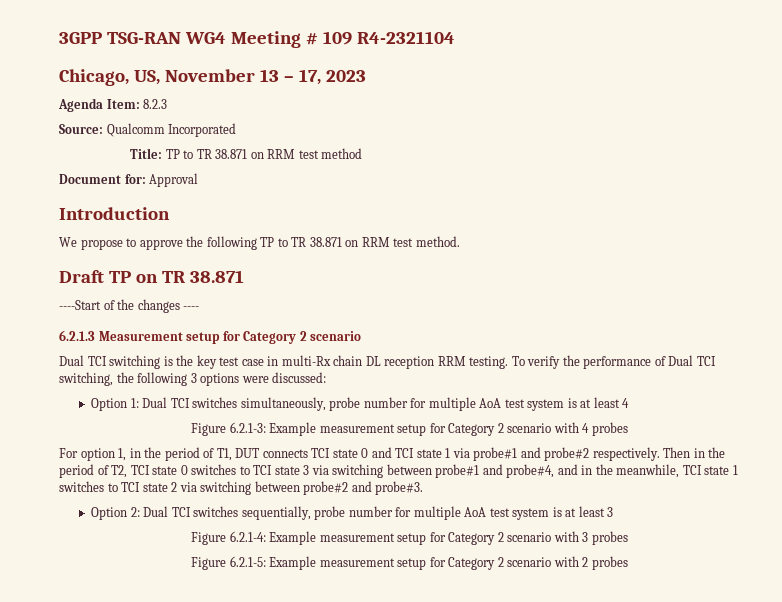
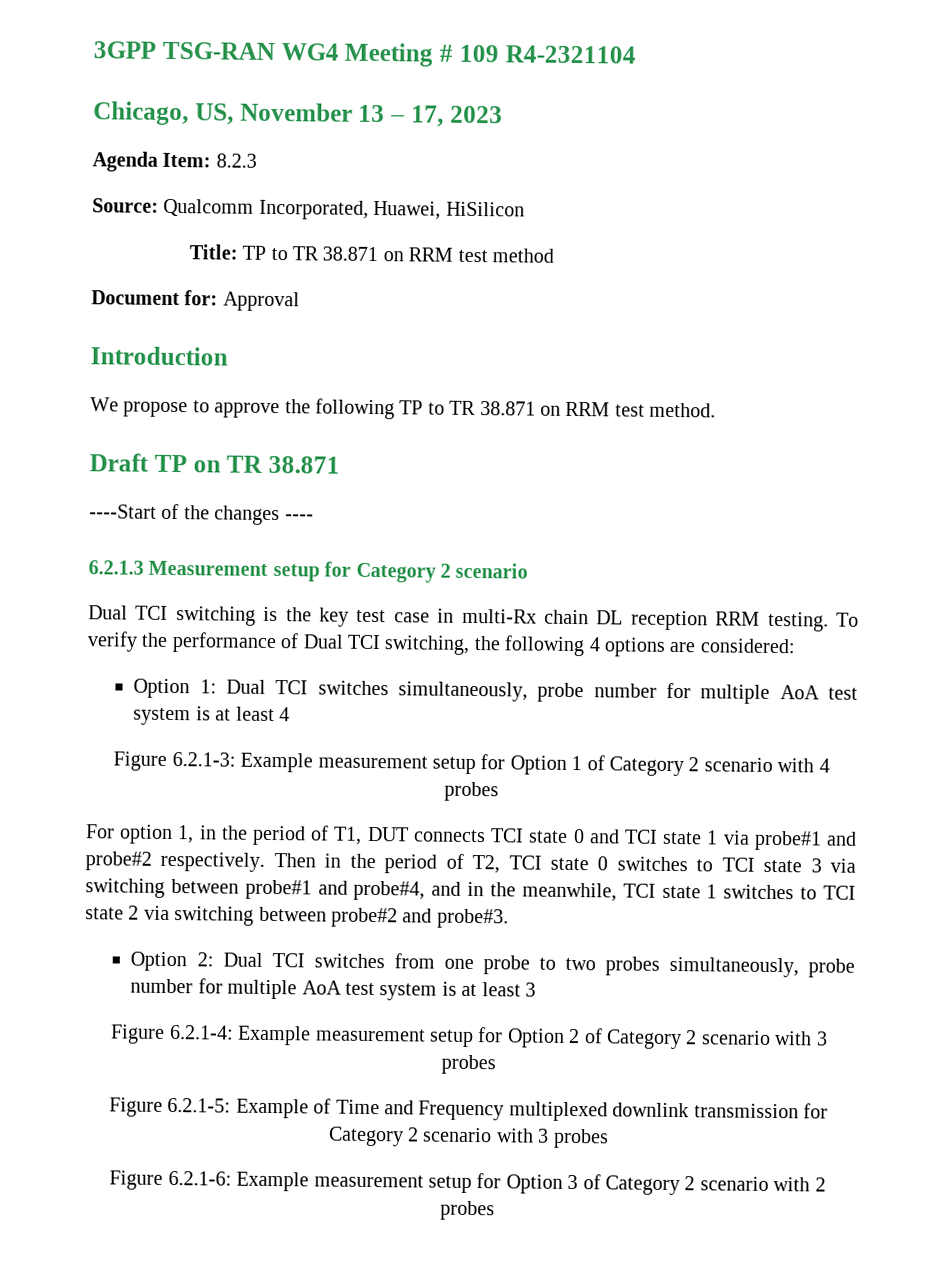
- Source: Qualcomm Incorporated
+ Source: Qualcomm Incorporated, Huawei, HiSilicon
- To verify the performance of Dual TCI switching, the following 3 options were discussed:
+ To verify the performance of Dual TCI switching, the following 4 options are considered:
- Figure 6.2.1-3: Example measurement setup for Category 2 scenario with 4 probes
+ Figure 6.2.1-3: Example measurement setup for Option 1 of Category 2 scenario with 4 probes
- Option 2: Dual TCI switches sequentially, probe number for multiple AoA test system is at least 3
+ Option 2: Dual TCI switches from one probe to two probes simultaneously, probe number for multiple AoA test system is at least 3
- Figure 6.2.1-4: Example measurement setup for Category 2 scenario with 3 probes
+ Figure 6.2.1-4: Example measurement setup for Option 2 of Category 2 scenario with 3 probes
- Figure 6.2.1-5: Example measurement setup for Category 2 scenario with 2 probes
+ Figure 6.2.1-5: Example of Time and Frequency multiplexed downlink transmission for Category 2 scenario with 3 probes
+ Figure 6.2.1-6: Example measurement setup for Option 3 of Category 2 scenario with 2 probes

